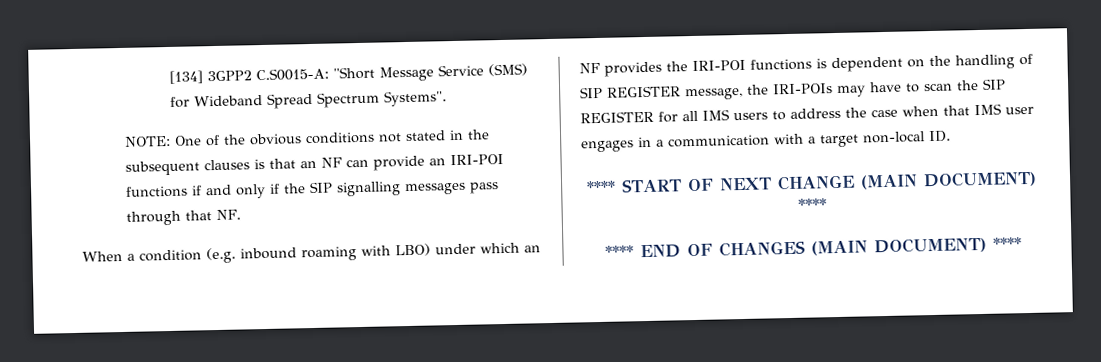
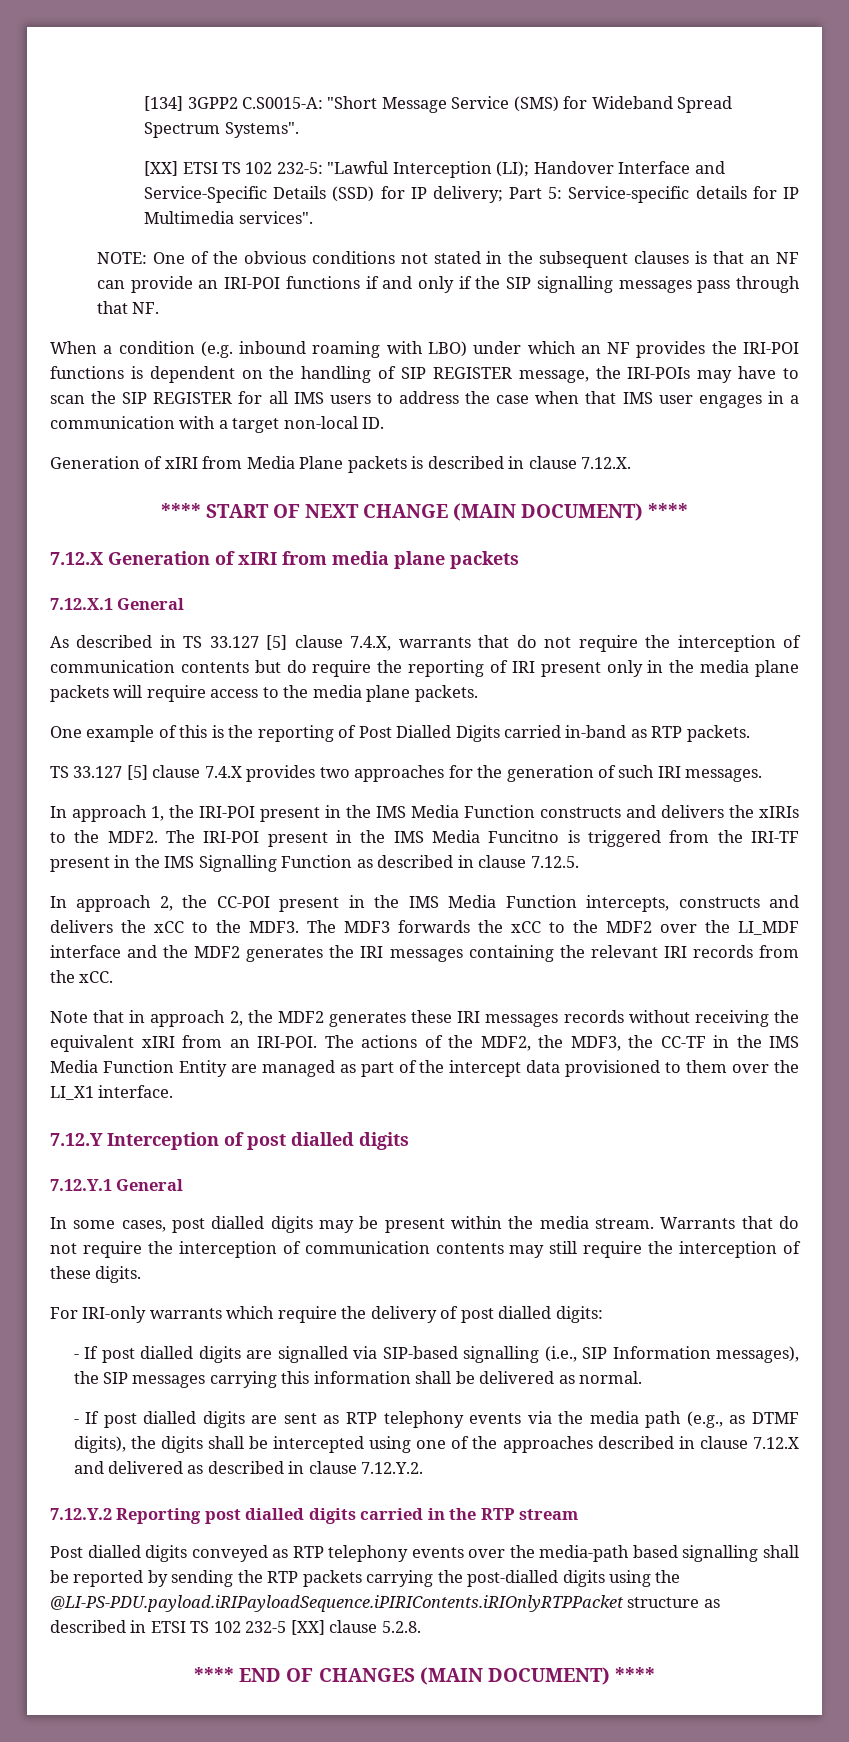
+ [XX] ETSI TS 102 232-5: "Lawful Interception (LI); Handover Interface and Service-Specific Details (SSD) for IP delivery; Part 5: Service-specific details for IP Multimedia services".
+ Generation of xIRI from Media Plane packets is described in clause 7.12.X.
+ 7.12.X Generation of xIRI from media plane packets
+ 7.12.X.1 General
+ As described in TS 33.127 [5] clause 7.4.X, warrants that do not require the interception of communication contents but do require the reporting of IRI present only in the media plane packets will require access to the media plane packets.
+ One example of this is the reporting of Post Dialled Digits carried in-band as RTP packets.
+ TS 33.127 [5] clause 7.4.X provides two approaches for the generation of such IRI messages.
+ In approach 1, the IRI-POI present in the IMS Media Function constructs and delivers the xIRIs to the MDF2. The IRI-POI present in the IMS Media Funcitno is triggered from the IRI-TF present in the IMS Signalling Function as described in clause 7.12.5.
+ In approach 2, the CC-POI present in the IMS Media Function intercepts, constructs and delivers the xCC to the MDF3. The MDF3 forwards the xCC to the MDF2 over the LI_MDF interface and the MDF2 generates the IRI messages containing the relevant IRI records from the xCC.
+ Note that in approach 2, the MDF2 generates these IRI messages records without receiving the equivalent xIRI from an IRI-POI. The actions of the MDF2, the MDF3, the CC-TF in the IMS Media Function Entity are managed as part of the intercept data provisioned to them over the LI_X1 interface.
+ 7.12.Y Interception of post dialled digits
+ 7.12.Y.1 General
+ In some cases, post dialled digits may be present within the media stream. Warrants that do not require the interception of communication contents may still require the interception of these digits.
+ For IRI-only warrants which require the delivery of post dialled digits:
+ - If post dialled digits are signalled via SIP-based signalling (i.e., SIP Information messages), the SIP messages carrying this information shall be delivered as normal.
+ - If post dialled digits are sent as RTP telephony events via the media path (e.g., as DTMF digits), the digits shall be intercepted using one of the approaches described in clause 7.12.X and delivered as described in clause 7.12.Y.2.
+ 7.12.Y.2 Reporting post dialled digits carried in the RTP stream
+ Post dialled digits conveyed as RTP telephony events over the media-path based signalling shall be reported by sending the RTP packets carrying the post-dialled digits using the @LI-PS-PDU.payload.iRIPayloadSequence.iPIRIContents.iRIOnlyRTPPacket structure as described in ETSI TS 102 232-5 [XX] clause 5.2.8.

